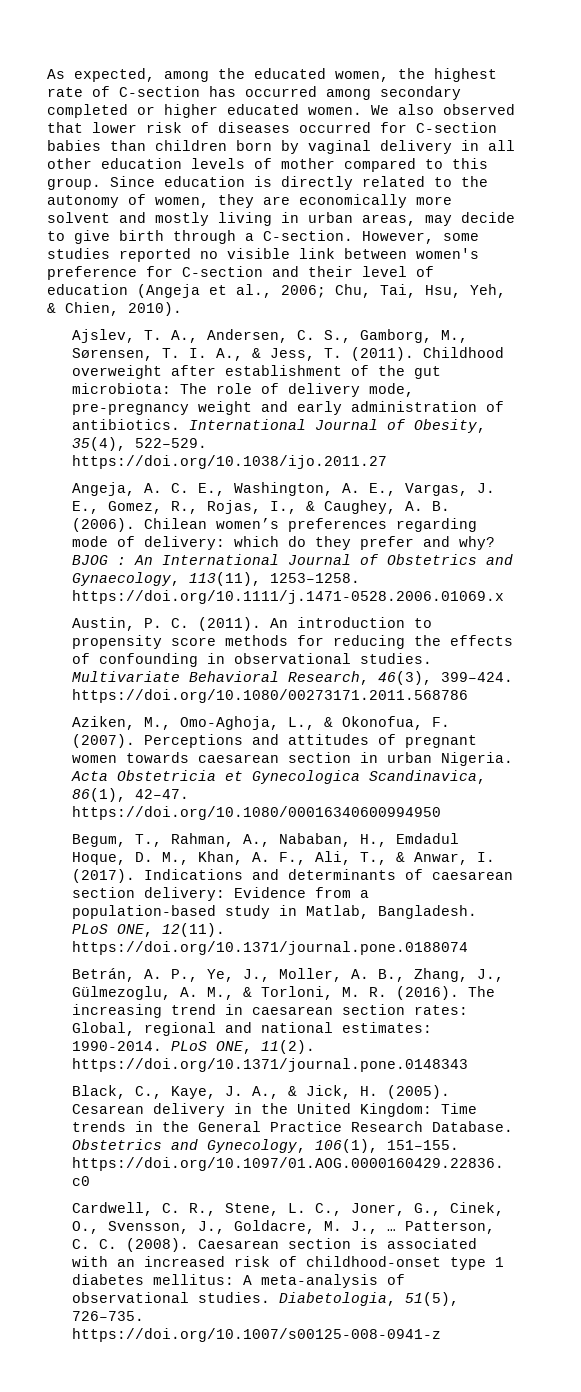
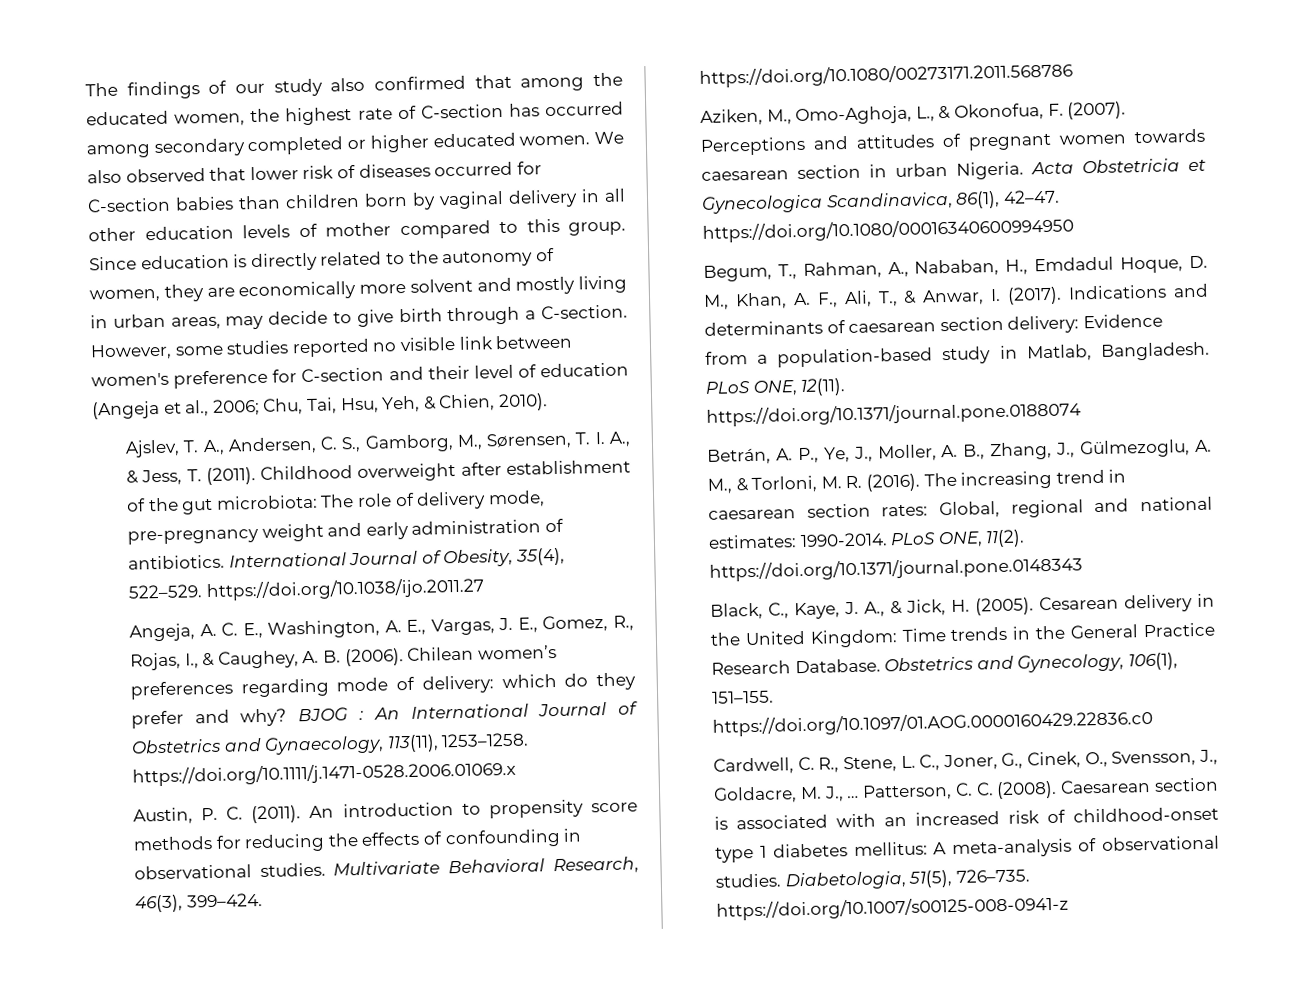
- As expected, among the educated women, the highest rate of C-section has occurred among secondary completed or higher educated women.
+ The findings of our study also confirmed that among the educated women, the highest rate of C-section has occurred among secondary completed or higher educated women.

